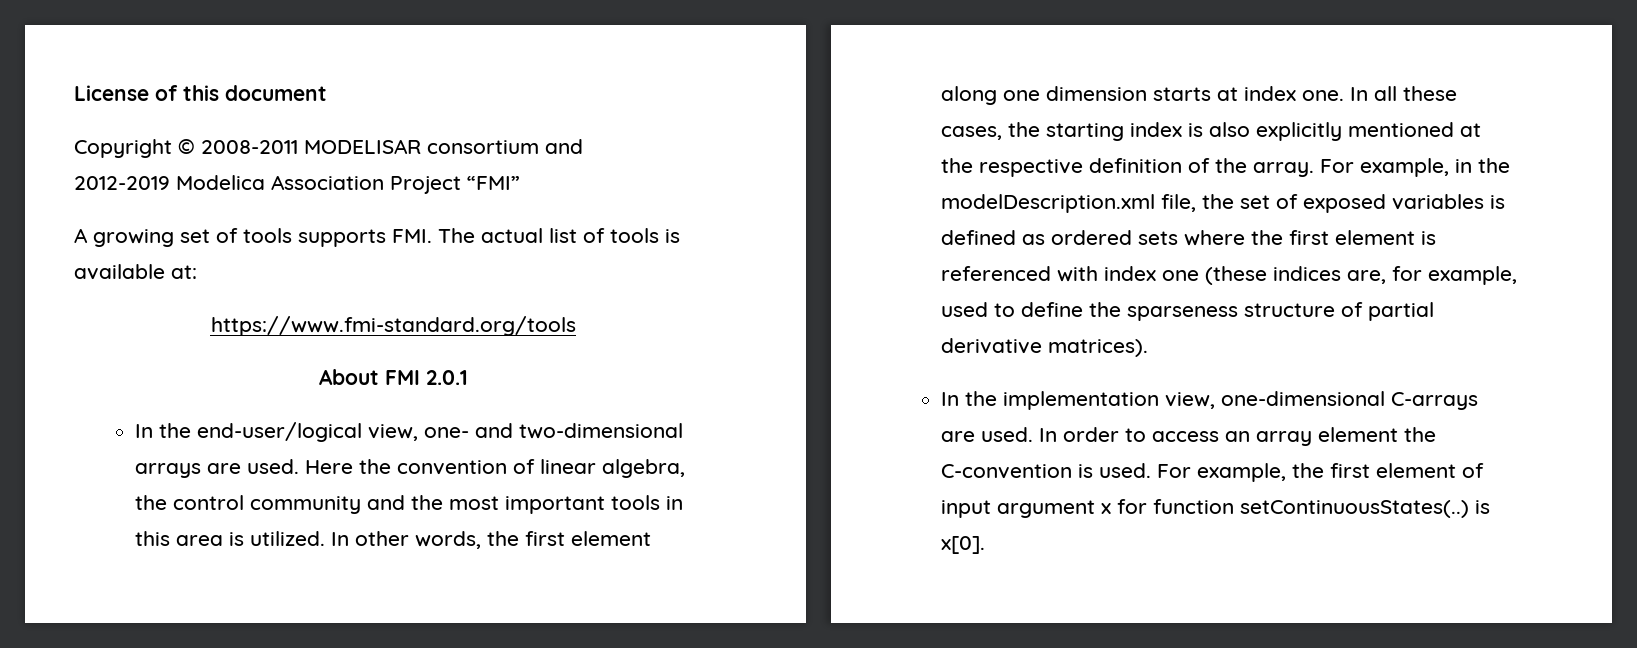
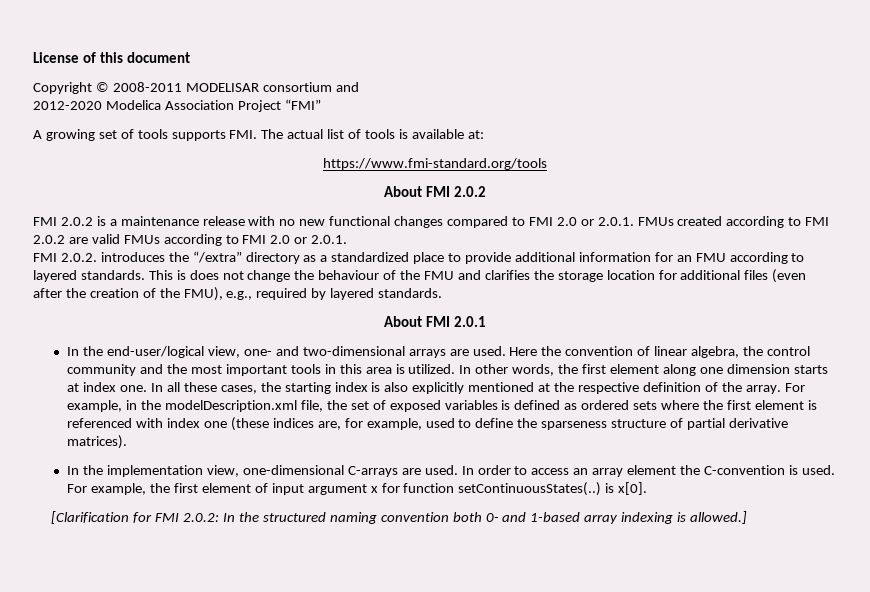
- 2012-2019 Modelica Association Project “FMI”
+ 2012-2020 Modelica Association Project “FMI”
+ About FMI 2.0.2
+ FMI 2.0.2 is a maintenance release with no new functional changes compared to FMI 2.0 or 2.0.1. FMUs created according to FMI 2.0.2 are valid FMUs according to FMI 2.0 or 2.0.1.
+ FMI 2.0.2. introduces the “/extra” directory as a standardized place to provide additional information for an FMU according to layered standards. This is does not change the behaviour of the FMU and clarifies the storage location for additional files (even after the creation of the FMU), e.g., required by layered standards.
+ [Clarification for FMI 2.0.2: In the structured naming convention both 0- and 1-based array indexing is allowed.]

